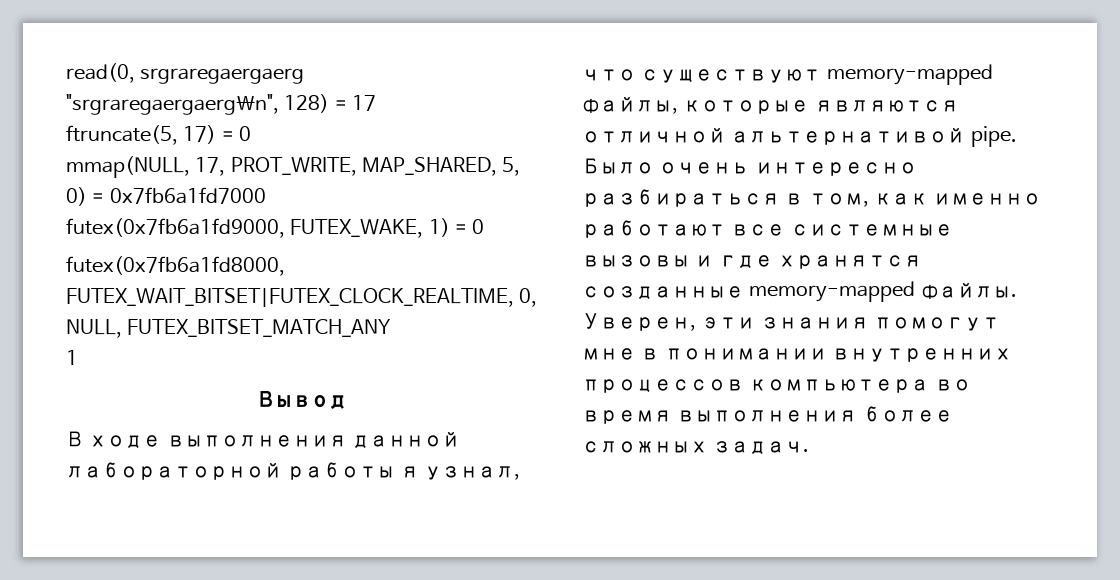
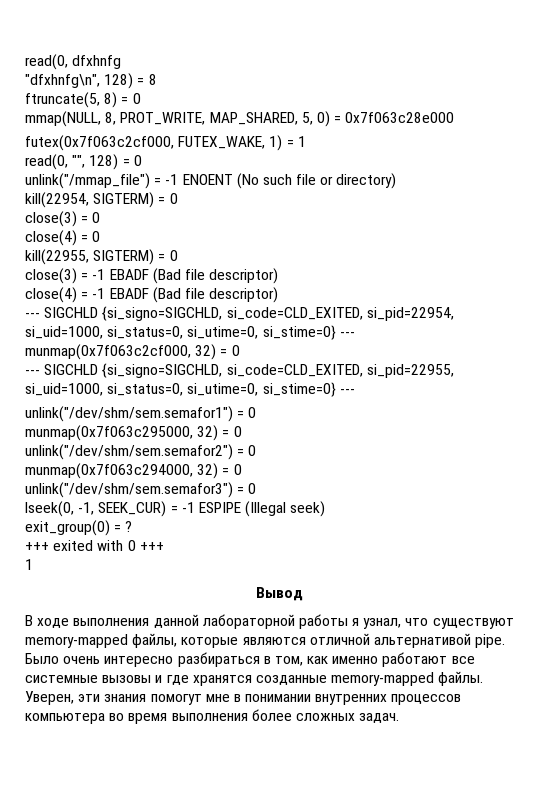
- read(0, srgraregaergaerg
- "srgraregaergaerg\n", 128) = 17
+ read(0, dfxhnfg
+ "dfxhnfg\n", 128) = 8
- ftruncate(5, 17) = 0
+ ftruncate(5, 8) = 0
- mmap(NULL, 17, PROT_WRITE, MAP_SHARED, 5, 0) = 0x7fb6a1fd7000
- futex(0x7fb6a1fd9000, FUTEX_WAKE, 1) = 0
- futex(0x7fb6a1fd8000, FUTEX_WAIT_BITSET|FUTEX_CLOCK_REALTIME, 0, NULL, FUTEX_BITSET_MATCH_ANY
+ mmap(NULL, 8, PROT_WRITE, MAP_SHARED, 5, 0) = 0x7f063c28e000
+ futex(0x7f063c2cf000, FUTEX_WAKE, 1) = 1
+ read(0, "", 128) = 0
+ unlink("/mmap_file") = -1 ENOENT (No such file or directory)
+ kill(22954, SIGTERM) = 0
+ close(3) = 0
+ close(4) = 0
+ kill(22955, SIGTERM) = 0
+ close(3) = -1 EBADF (Bad file descriptor)
+ close(4) = -1 EBADF (Bad file descriptor)
+ --- SIGCHLD {si_signo=SIGCHLD, si_code=CLD_EXITED, si_pid=22954, si_uid=1000, si_status=0, si_utime=0, si_stime=0} ---
+ munmap(0x7f063c2cf000, 32) = 0
+ --- SIGCHLD {si_signo=SIGCHLD, si_code=CLD_EXITED, si_pid=22955, si_uid=1000, si_status=0, si_utime=0, si_stime=0} ---
+ unlink("/dev/shm/sem.semafor1") = 0
+ munmap(0x7f063c295000, 32) = 0
+ unlink("/dev/shm/sem.semafor2") = 0
+ munmap(0x7f063c294000, 32) = 0
+ unlink("/dev/shm/sem.semafor3") = 0
+ lseek(0, -1, SEEK_CUR) = -1 ESPIPE (Illegal seek)
+ exit_group(0) = ?
+ +++ exited with 0 +++

